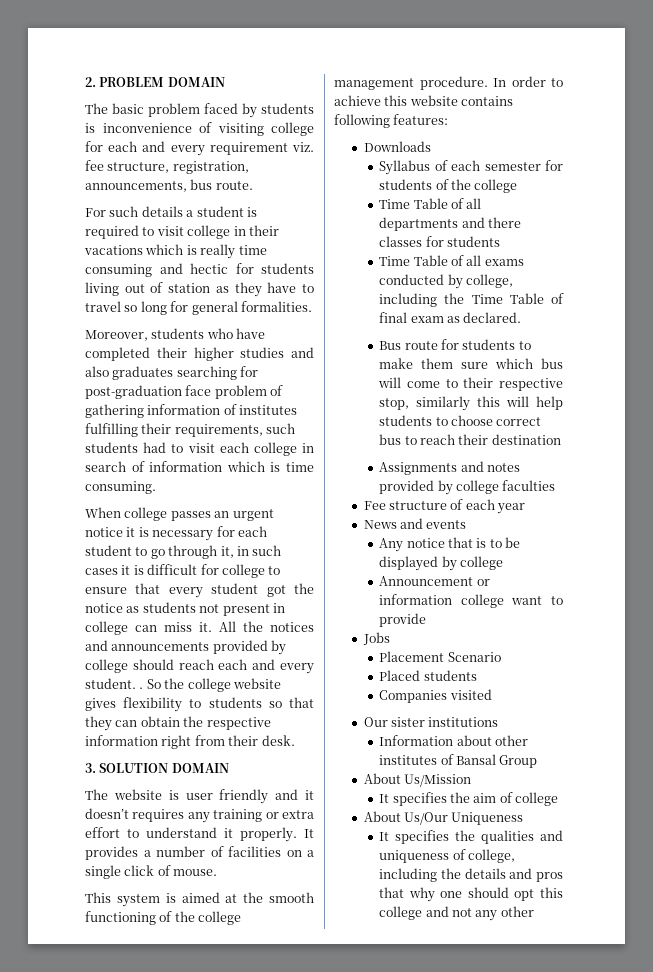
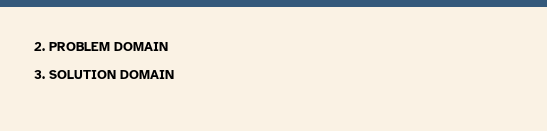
- The basic problem faced by students is inconvenience of visiting college for each and every requirement viz. fee structure, registration, announcements, bus route.
- For such details a student is required to visit college in their vacations which is really time consuming and hectic for students living out of station as they have to travel so long for general formalities.
- Moreover, students who have completed their higher studies and also graduates searching for post-graduation face problem of gathering information of institutes fulfilling their requirements, such students had to visit each college in search of information which is time consuming.
- When college passes an urgent notice it is necessary for each student to go through it, in such cases it is difficult for college to ensure that every student got the notice as students not present in college can miss it. All the notices and announcements provided by college should reach each and every student. . So the college website gives flexibility to students so that they can obtain the respective information right from their desk.
  3. SOLUTION DOMAIN
- The website is user friendly and it doesn’t requires any training or extra effort to understand it properly. It provides a number of facilities on a single click of mouse.
- This system is aimed at the smooth functioning of the college management procedure. In order to achieve this website contains following features:
- Downloads
- Syllabus of each semester for students of the college
- Time Table of all departments and there classes for students
- Time Table of all exams conducted by college, including the Time Table of final exam as declared.
- Bus route for students to make them sure which bus will come to their respective stop, similarly this will help students to choose correct bus to reach their destination
- Assignments and notes provided by college faculties
- Fee structure of each year
- News and events
- Any notice that is to be displayed by college
- Announcement or information college want to provide
- Jobs
- Placement Scenario
- Placed students
- Companies visited
- Our sister institutions
- Information about other institutes of Bansal Group
- About Us/Mission
- It specifies the aim of college
- About Us/Our Uniqueness
- It specifies the qualities and uniqueness of college, including the details and pros that why one should opt this college and not any other

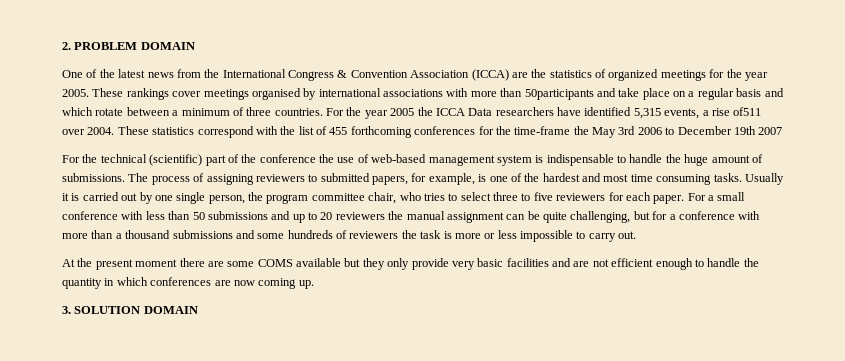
+ One of the latest news from the International Congress & Convention Association (ICCA) are the statistics of organized meetings for the year 2005. These rankings cover meetings organised by international associations with more than 50participants and take place on a regular basis and which rotate between a minimum of three countries. For the year 2005 the ICCA Data researchers have identified 5,315 events, a rise of511 over 2004. These statistics correspond with the list of 455 forthcoming conferences for the time-frame the May 3rd 2006 to December 19th 2007
+ For the technical (scientific) part of the conference the use of web-based management system is indispensable to handle the huge amount of submissions. The process of assigning reviewers to submitted papers, for example, is one of the hardest and most time consuming tasks. Usually it is carried out by one single person, the program committee chair, who tries to select three to five reviewers for each paper. For a small conference with less than 50 submissions and up to 20 reviewers the manual assignment can be quite challenging, but for a conference with more than a thousand submissions and some hundreds of reviewers the task is more or less impossible to carry out.
+ At the present moment there are some COMS available but they only provide very basic facilities and are not efficient enough to handle the quantity in which conferences are now coming up.

